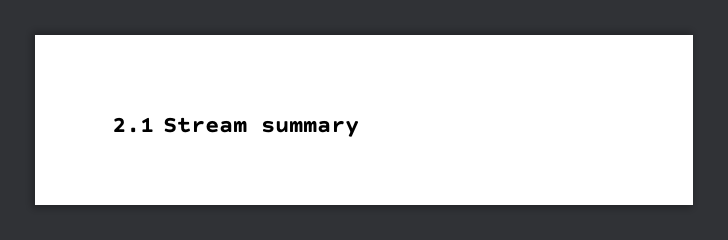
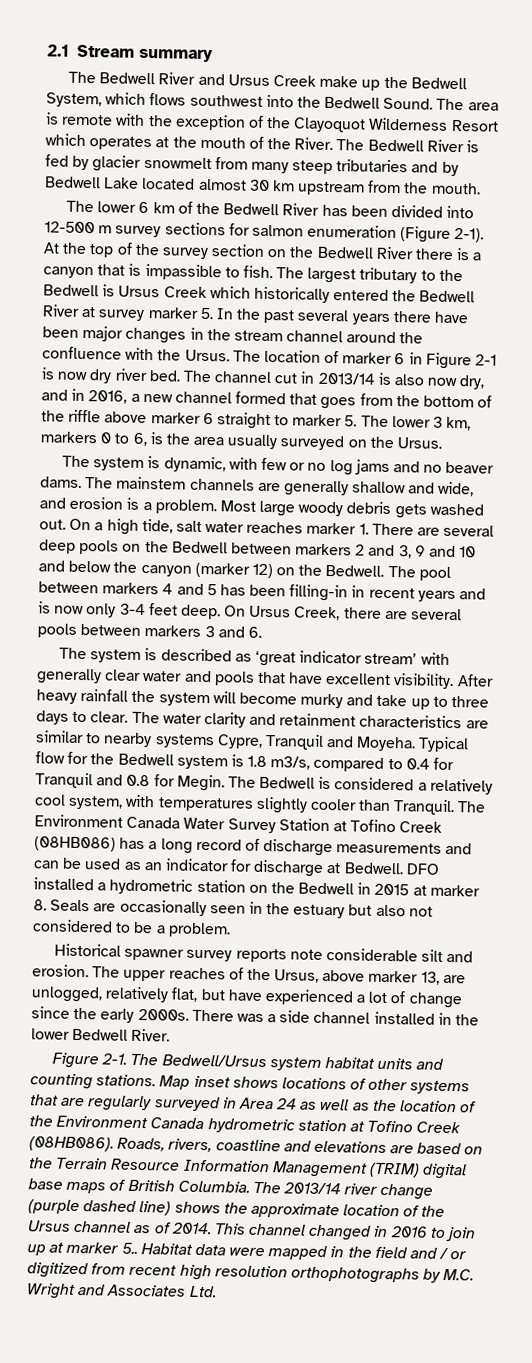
+ The Bedwell River and Ursus Creek make up the Bedwell System, which flows southwest into the Bedwell Sound. The area is remote with the exception of the Clayoquot Wilderness Resort which operates at the mouth of the River. The Bedwell River is fed by glacier snowmelt from many steep tributaries and by Bedwell Lake located almost 30 km upstream from the mouth.
+ The lower 6 km of the Bedwell River has been divided into 12-500 m survey sections for salmon enumeration (Figure 2-1). At the top of the survey section on the Bedwell River there is a canyon that is impassible to fish. The largest tributary to the Bedwell is Ursus Creek which historically entered the Bedwell River at survey marker 5. In the past several years there have been major changes in the stream channel around the confluence with the Ursus. The location of marker 6 in Figure 2-1 is now dry river bed. The channel cut in 2013/14 is also now dry, and in 2016, a new channel formed that goes from the bottom of the riffle above marker 6 straight to marker 5. The lower 3 km, markers 0 to 6, is the area usually surveyed on the Ursus.
+ The system is dynamic, with few or no log jams and no beaver dams. The mainstem channels are generally shallow and wide, and erosion is a problem. Most large woody debris gets washed out. On a high tide, salt water reaches marker 1. There are several deep pools on the Bedwell between markers 2 and 3, 9 and 10 and below the canyon (marker 12) on the Bedwell. The pool between markers 4 and 5 has been filling-in in recent years and is now only 3-4 feet deep. On Ursus Creek, there are several pools between markers 3 and 6.
+ The system is described as ‘great indicator stream’ with generally clear water and pools that have excellent visibility. After heavy rainfall the system will become murky and take up to three days to clear. The water clarity and retainment characteristics are similar to nearby systems Cypre, Tranquil and Moyeha. Typical flow for the Bedwell system is 1.8 m3/s, compared to 0.4 for Tranquil and 0.8 for Megin. The Bedwell is considered a relatively cool system, with temperatures slightly cooler than Tranquil. The Environment Canada Water Survey Station at Tofino Creek (08HB086) has a long record of discharge measurements and can be used as an indicator for discharge at Bedwell. DFO installed a hydrometric station on the Bedwell in 2015 at marker 8. Seals are occasionally seen in the estuary but also not considered to be a problem.
+ Historical spawner survey reports note considerable silt and erosion. The upper reaches of the Ursus, above marker 13, are unlogged, relatively flat, but have experienced a lot of change since the early 2000s. There was a side channel installed in the lower Bedwell River.
+ Figure 2-1. The Bedwell/Ursus system habitat units and counting stations. Map inset shows locations of other systems that are regularly surveyed in Area 24 as well as the location of the Environment Canada hydrometric station at Tofino Creek (08HB086). Roads, rivers, coastline and elevations are based on the Terrain Resource Information Management (TRIM) digital base maps of British Columbia. The 2013/14 river change (purple dashed line) shows the approximate location of the Ursus channel as of 2014. This channel changed in 2016 to join up at marker 5.. Habitat data were mapped in the field and / or digitized from recent high resolution orthophotographs by M.C. Wright and Associates Ltd.

